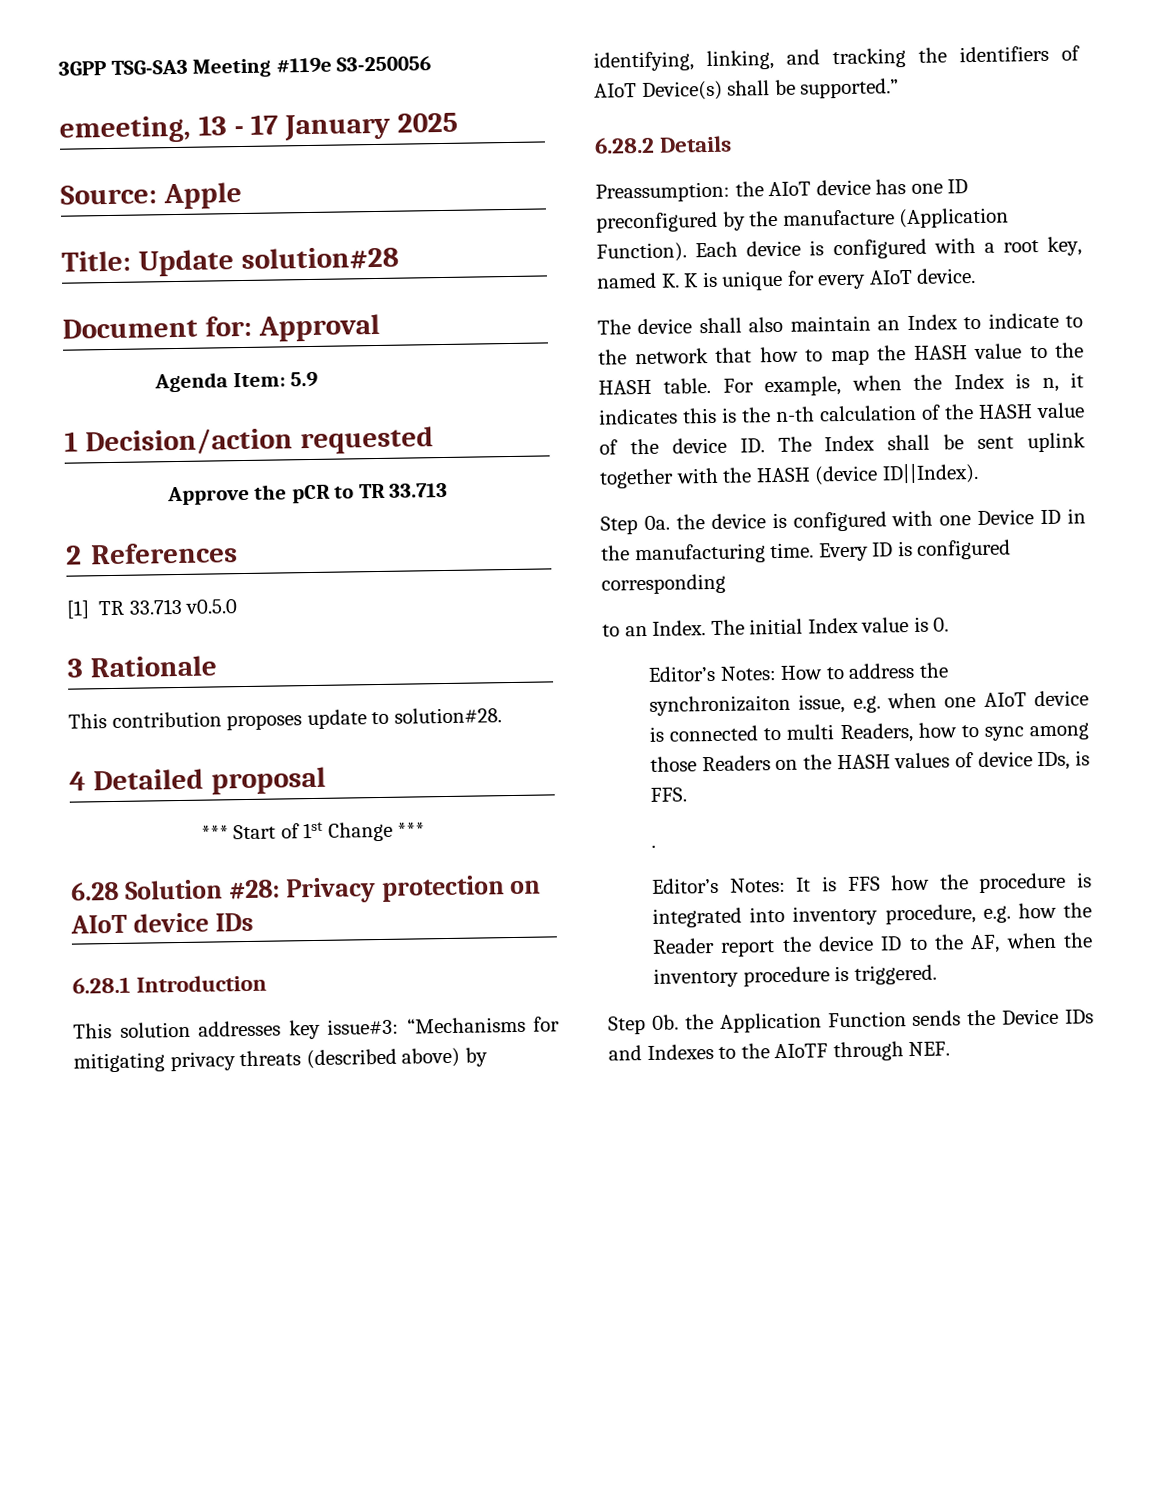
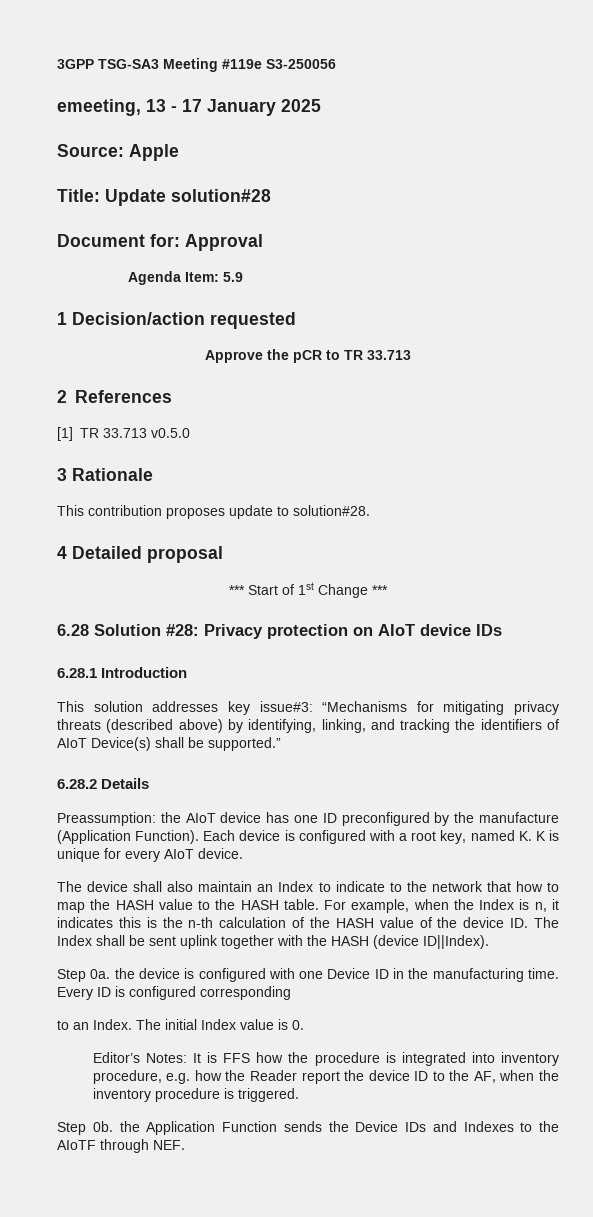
- Editor’s Notes: How to address the synchronizaiton issue, e.g. when one AIoT device is connected to multi Readers, how to sync among those Readers on the HASH values of device IDs, is FFS.
- .

